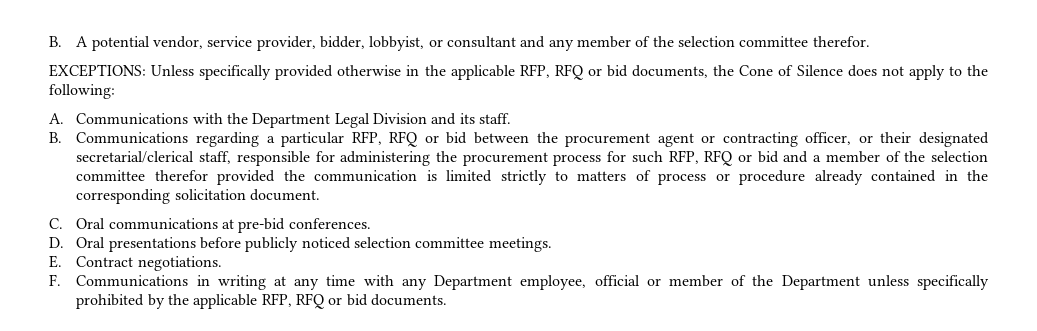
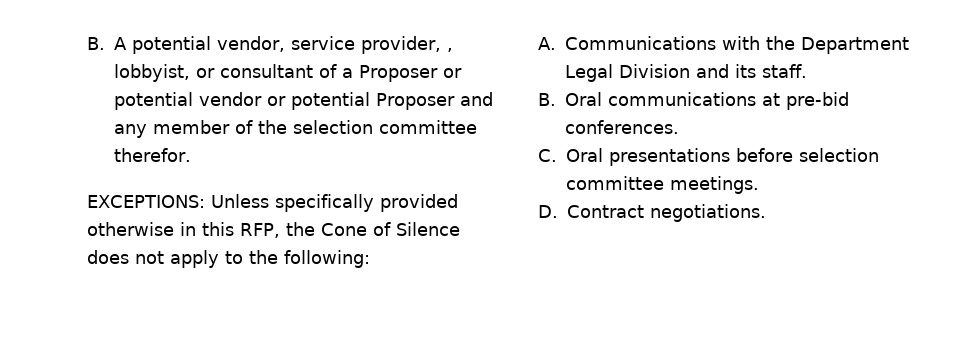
- B. A potential vendor, service provider, bidder, lobbyist, or consultant and any member of the selection committee therefor.
+ B. A potential vendor, service provider, , lobbyist, or consultant of a Proposer or potential vendor or potential Proposer and any member of the selection committee therefor.
- EXCEPTIONS: Unless specifically provided otherwise in the applicable RFP, RFQ or bid documents, the Cone of Silence does not apply to the following:
+ EXCEPTIONS: Unless specifically provided otherwise in this RFP, the Cone of Silence does not apply to the following:
- B. Communications regarding a particular RFP, RFQ or bid between the procurement agent or contracting officer, or their designated secretarial/clerical staff, responsible for administering the procurement process for such RFP, RFQ or bid and a member of the selection committee therefor provided the communication is limited strictly to matters of process or procedure already contained in the corresponding solicitation document.
- C. Oral communications at pre-bid conferences.
+ B. Oral communications at pre-bid conferences.
- D. Oral presentations before publicly noticed selection committee meetings.
+ C. Oral presentations before selection committee meetings.
- E. Contract negotiations.
+ D. Contract negotiations.
- F. Communications in writing at any time with any Department employee, official or member of the Department unless specifically prohibited by the applicable RFP, RFQ or bid documents.

